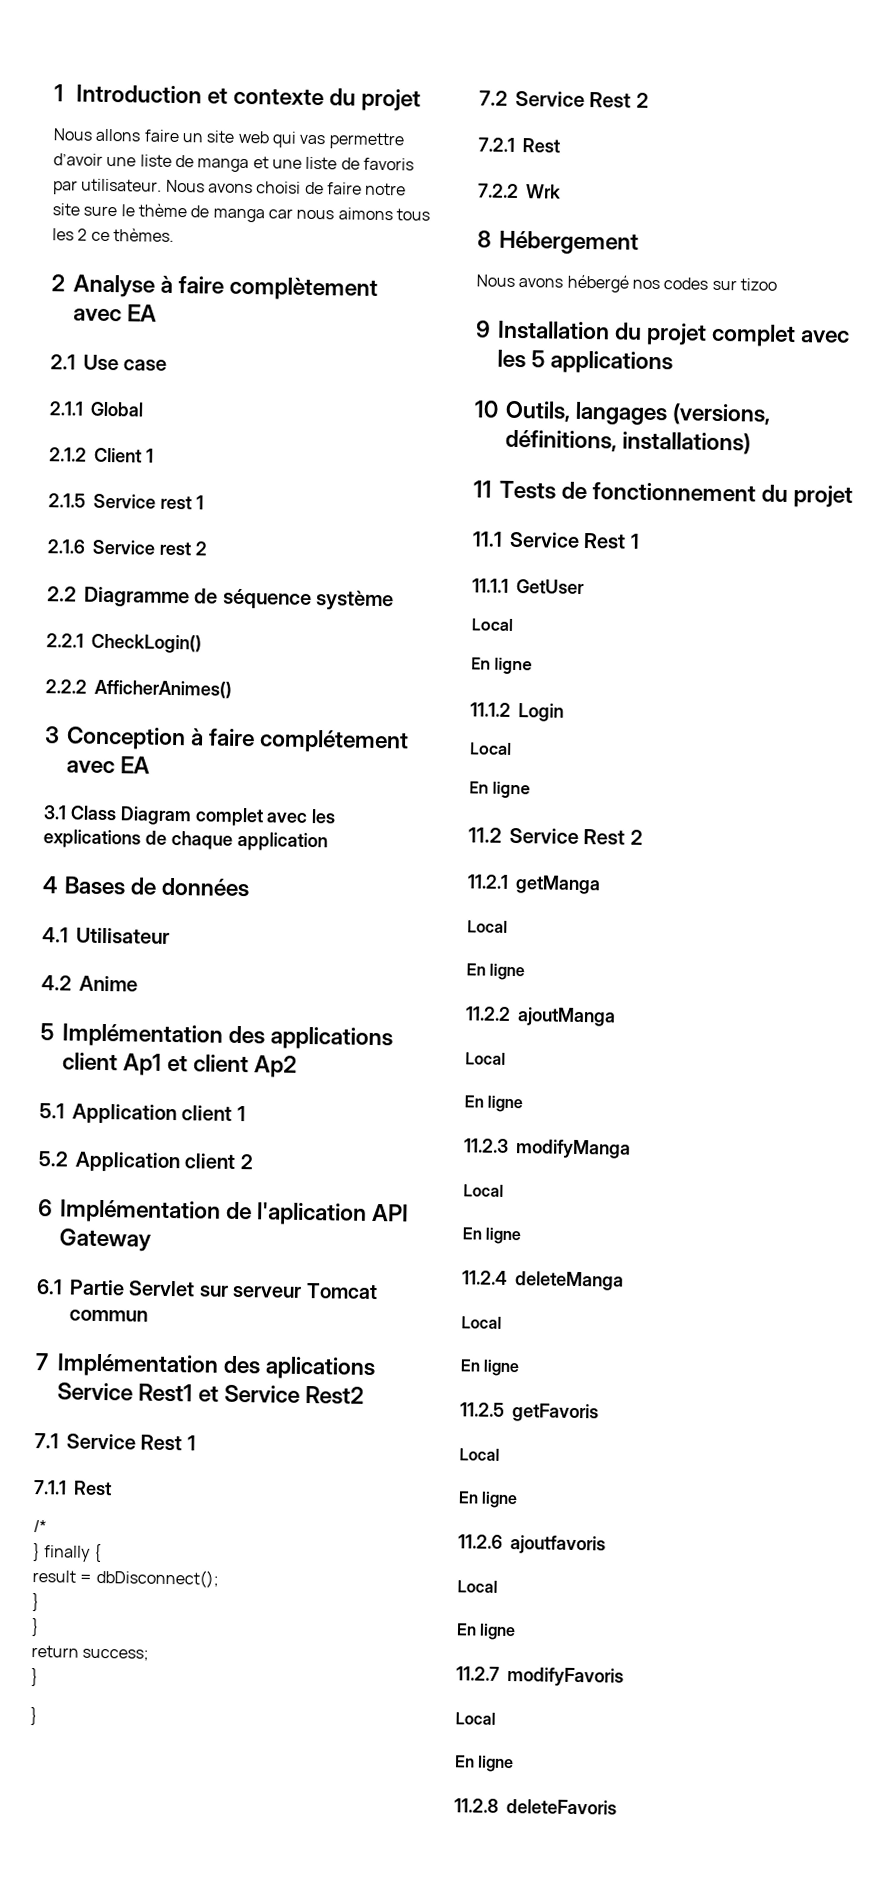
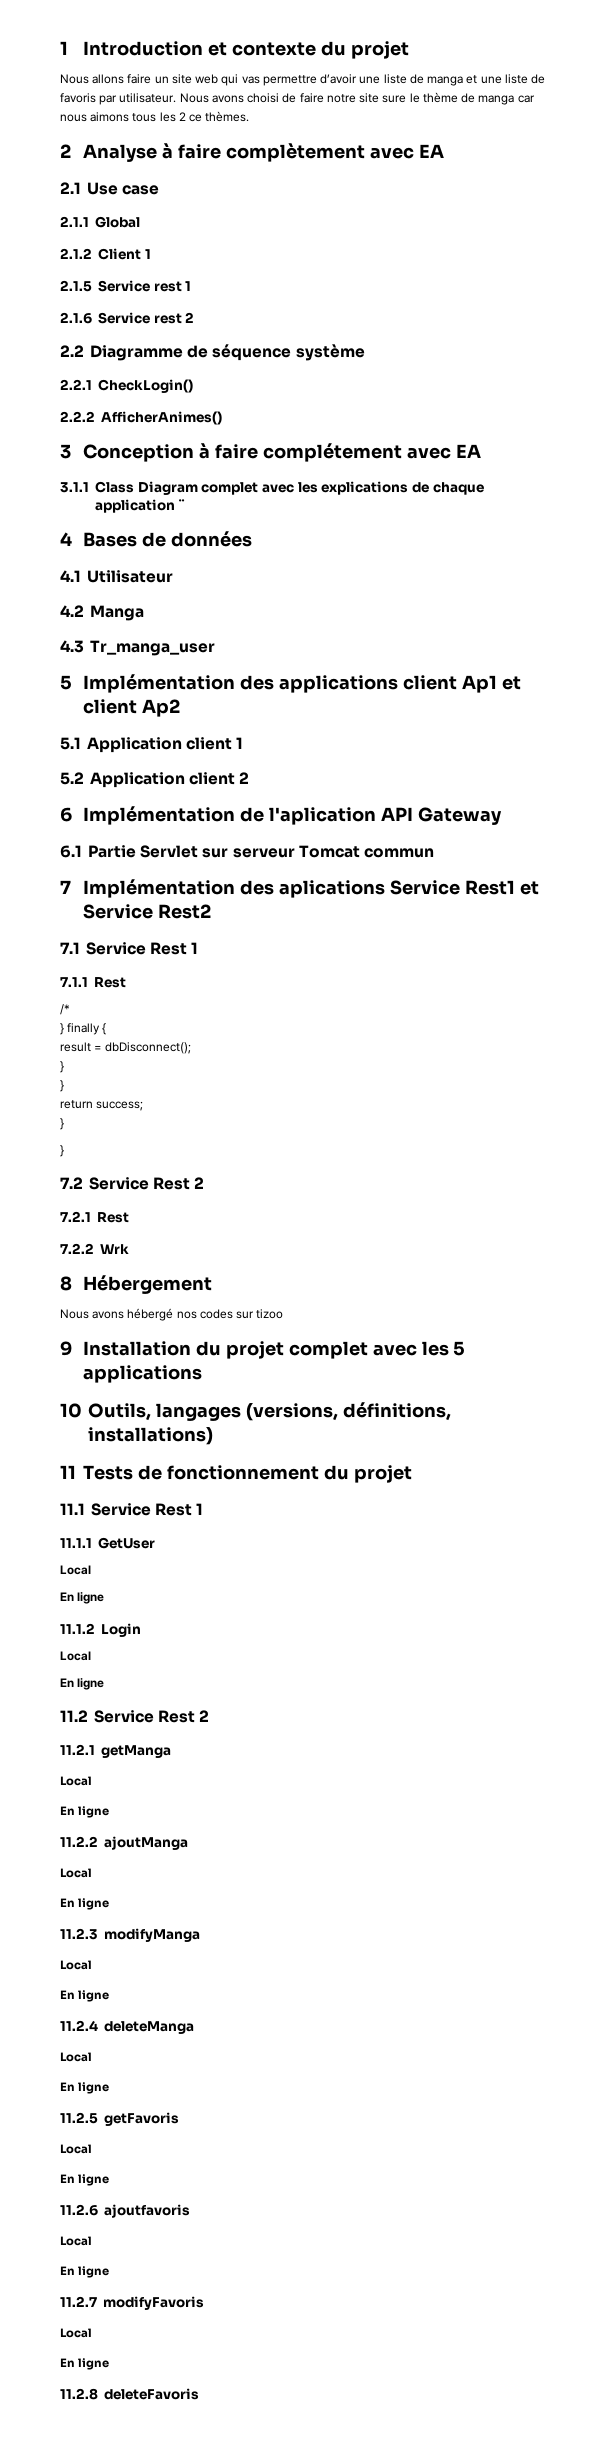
- 3.1 Class Diagram complet avec les explications de chaque application
+ 3.1.1 Class Diagram complet avec les explications de chaque application ¨
- 4.2 Anime
+ 4.2 Manga
+ 4.3 Tr_manga_user

